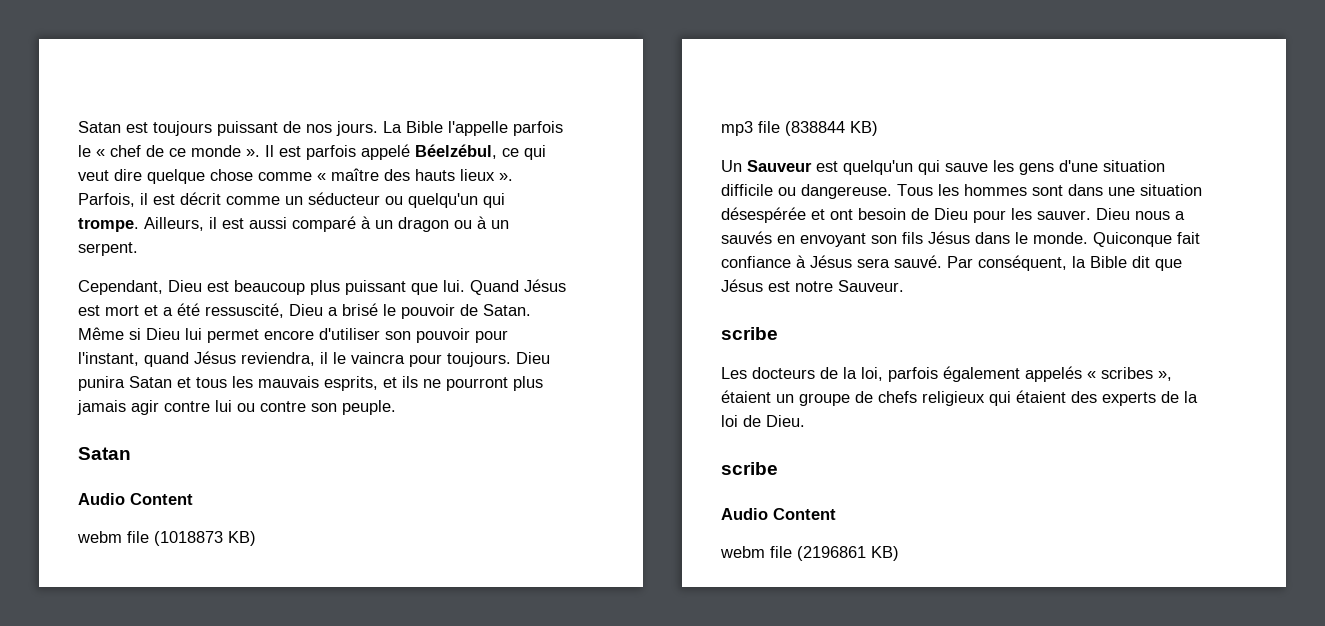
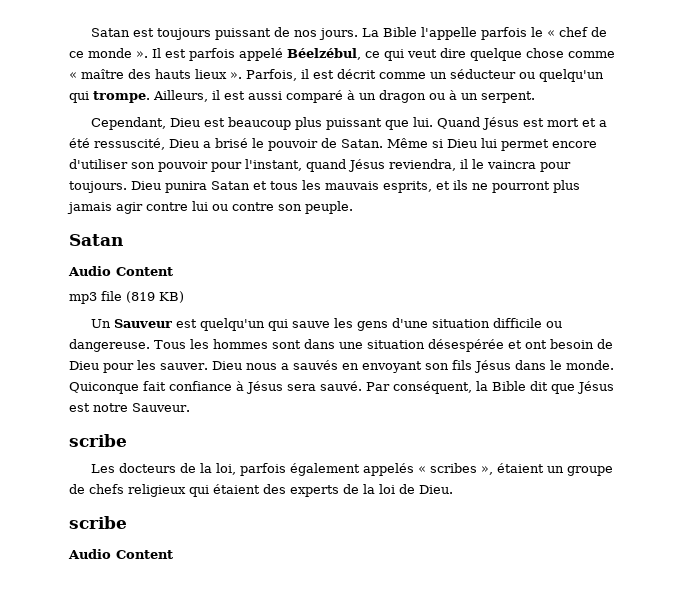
- webm file (1018873 KB)
- mp3 file (838844 KB)
+ mp3 file (819 KB)
- webm file (2196861 KB)

